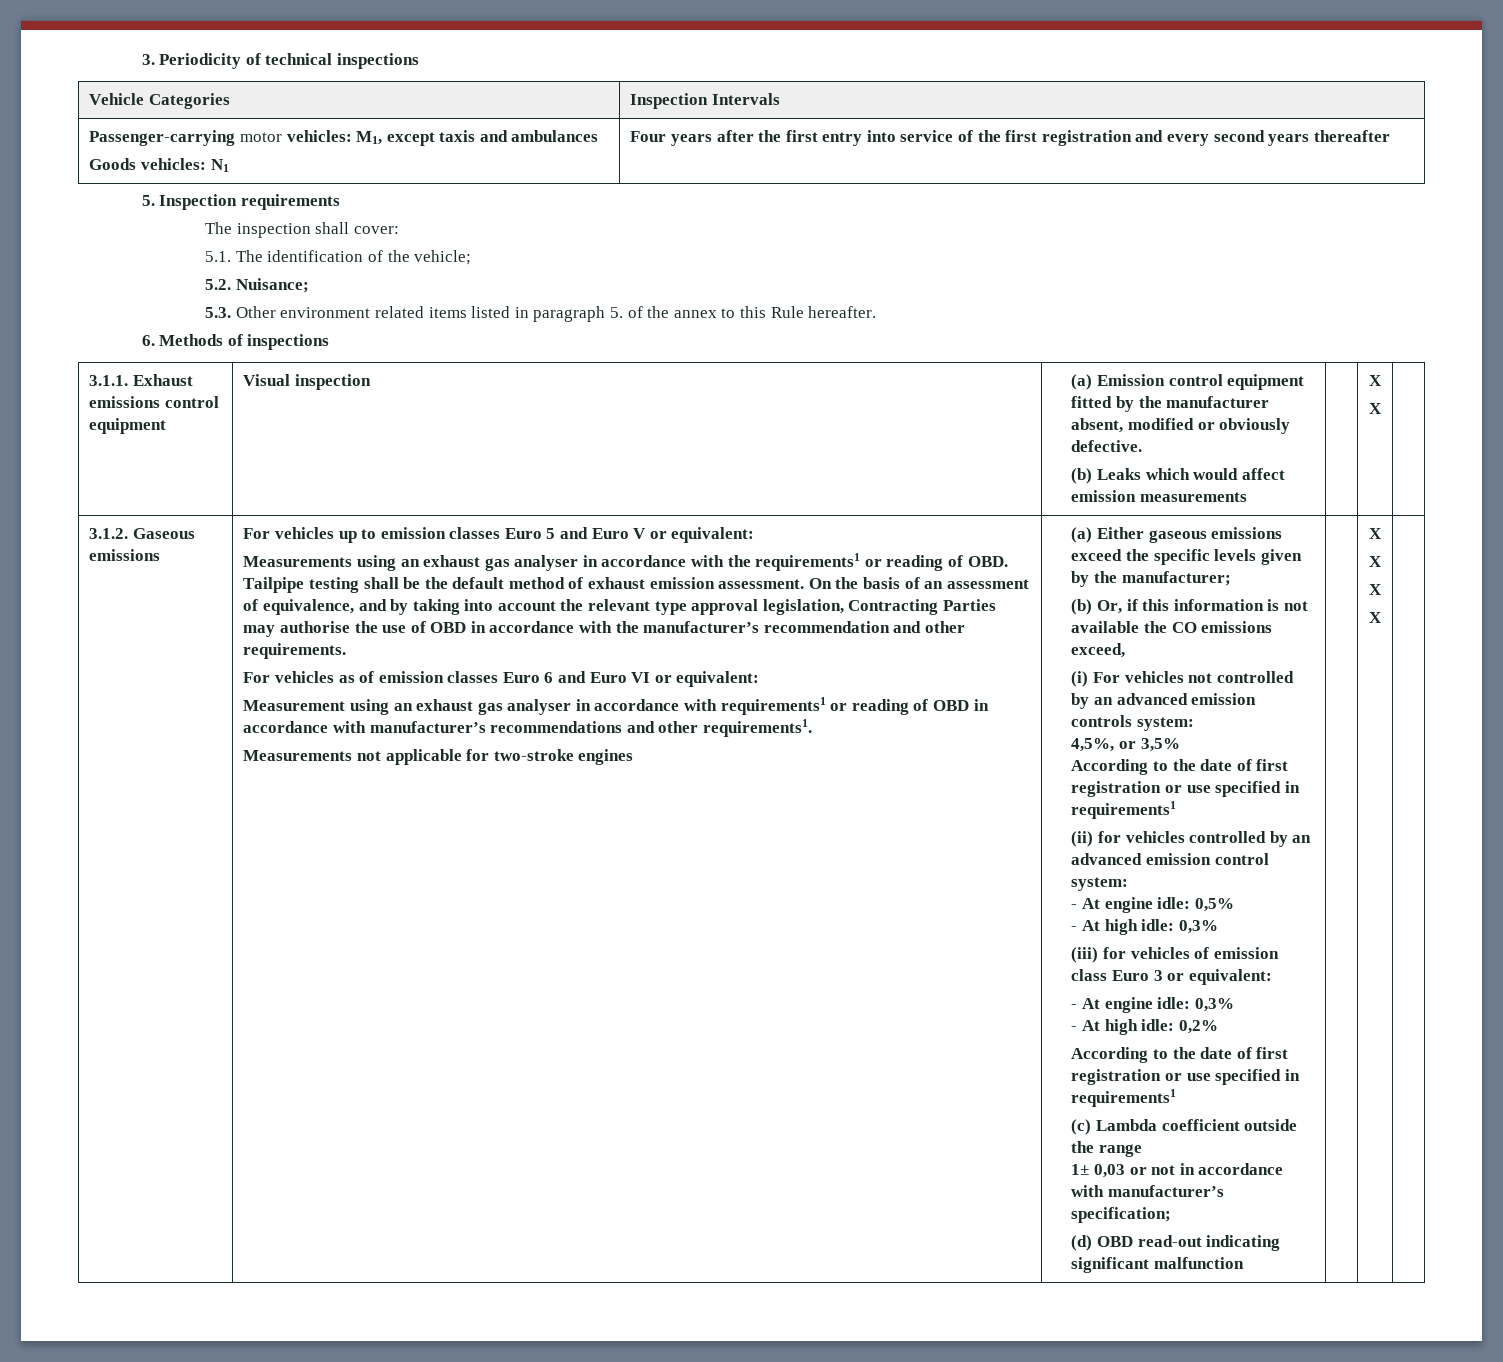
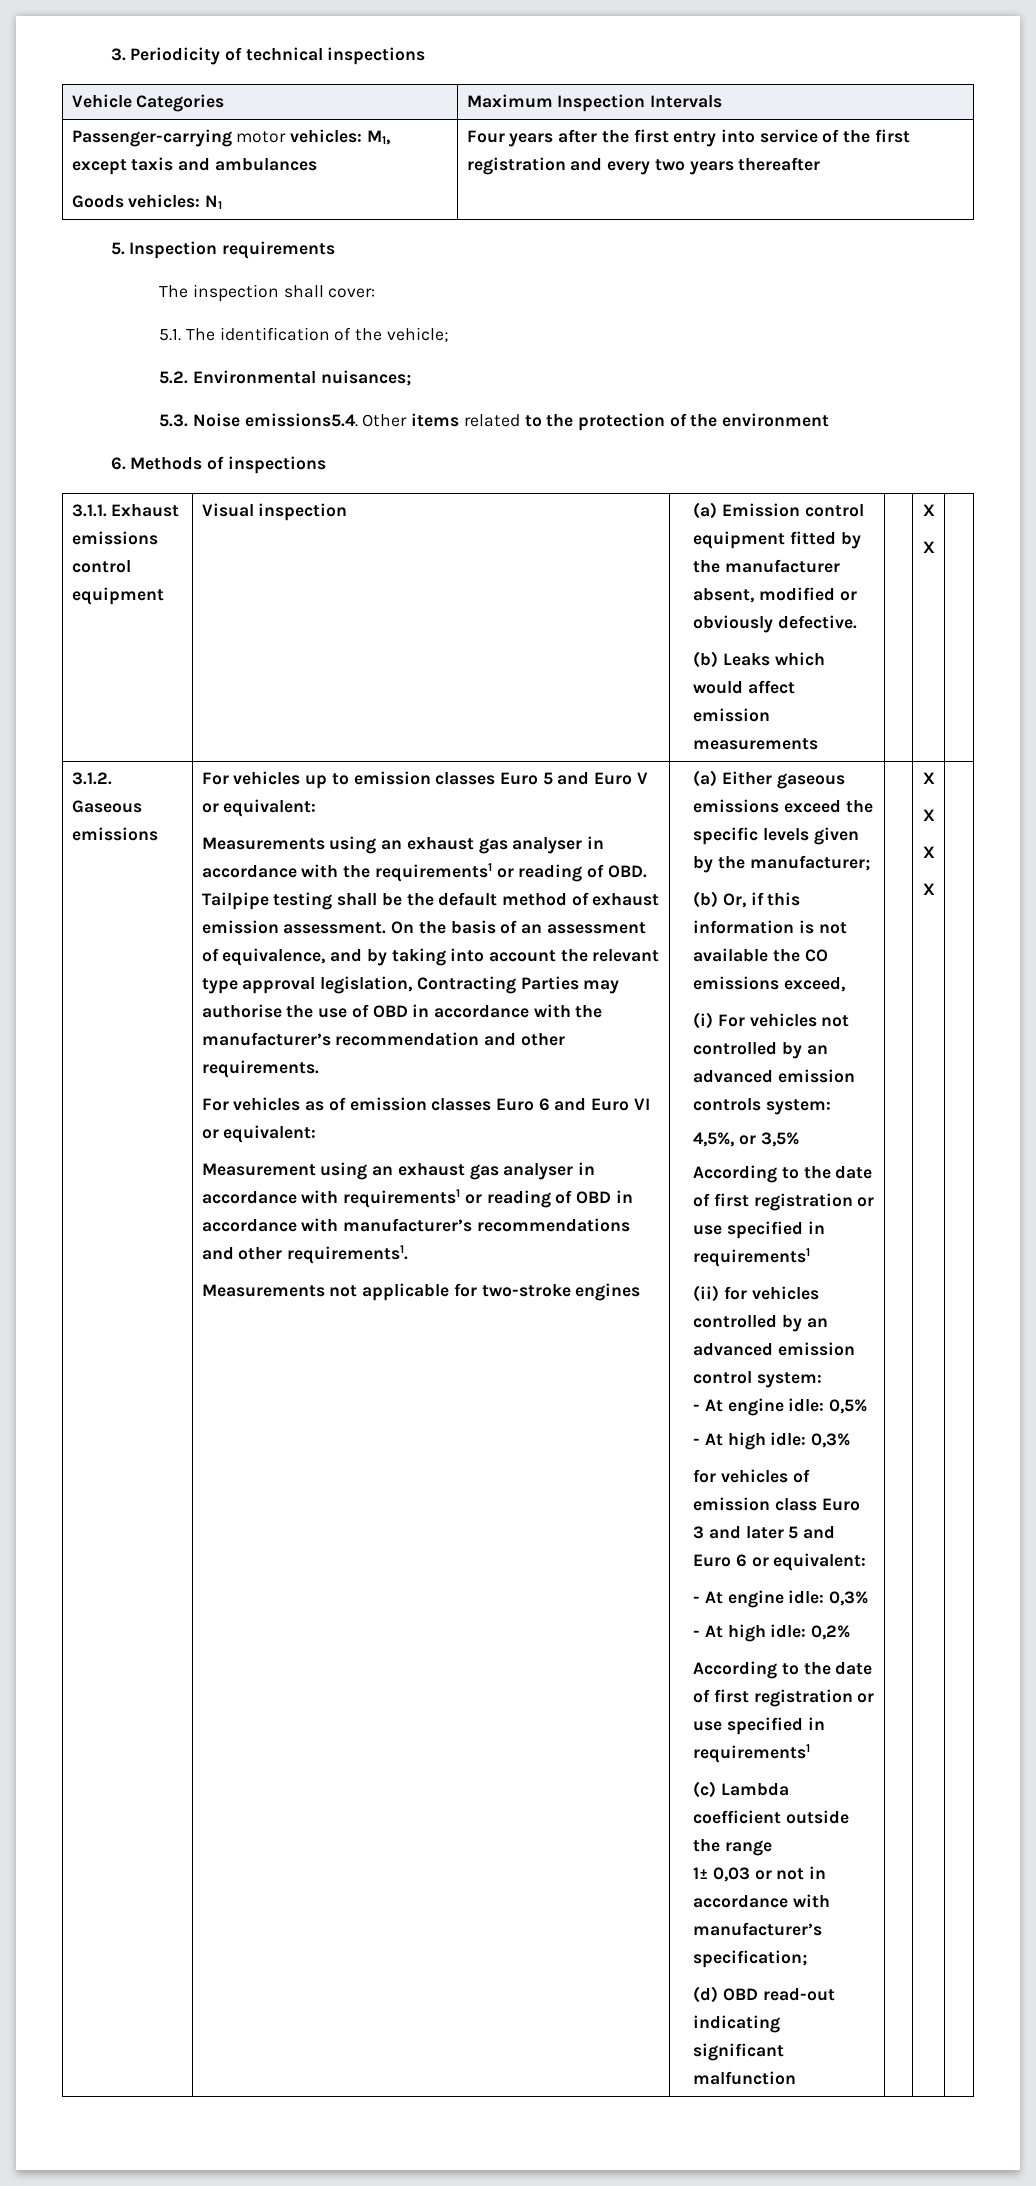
- Vehicle Categories | Inspection Intervals
+ Vehicle Categories | Maximum Inspection Intervals
  Passenger-carrying motor vehicles: M1, except taxis and ambulances
- Goods vehicles: N1 | Four years after the first entry into service of the first registration and every second years thereafter
+ Goods vehicles: N1 | Four years after the first entry into service of the first registration and every two years thereafter
- 5.2. Nuisance;
+ 5.2. Environmental nuisances;
- 5.3. Other environment related items listed in paragraph 5. of the annex to this Rule hereafter.
+ 5.3. Noise emissions5.4. Other items related to the protection of the environment
- (iii) for vehicles of emission class Euro 3 or equivalent:
+ for vehicles of emission class Euro 3 and later 5 and Euro 6 or equivalent:

